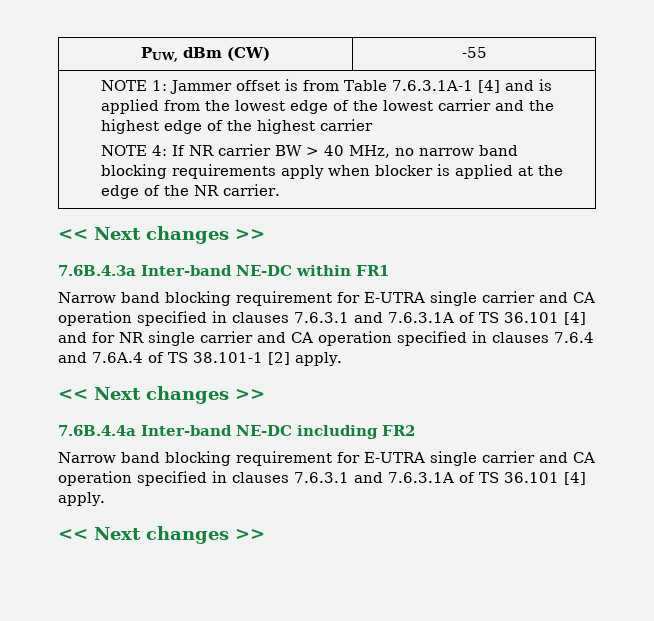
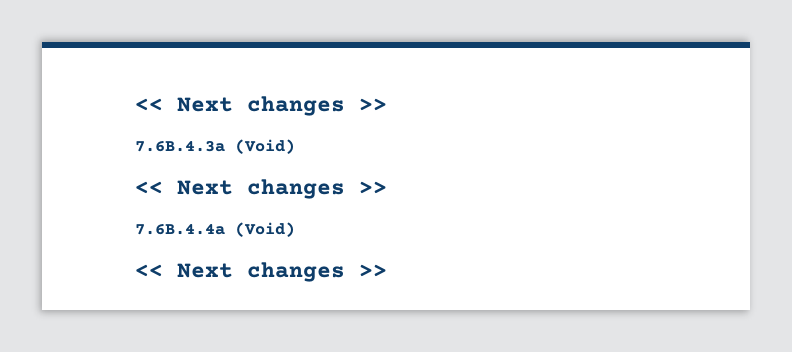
- PUW, dBm (CW) | -55
- NOTE 1: Jammer offset is from Table 7.6.3.1A-1 [4] and is applied from the lowest edge of the lowest carrier and the highest edge of the highest carrier
- NOTE 4: If NR carrier BW > 40 MHz, no narrow band blocking requirements apply when blocker is applied at the edge of the NR carrier.
- 7.6B.4.3a Inter-band NE-DC within FR1
- Narrow band blocking requirement for E-UTRA single carrier and CA operation specified in clauses 7.6.3.1 and 7.6.3.1A of TS 36.101 [4] and for NR single carrier and CA operation specified in clauses 7.6.4 and 7.6A.4 of TS 38.101-1 [2] apply.
+ 7.6B.4.3a (Void)
- 7.6B.4.4a Inter-band NE-DC including FR2
- Narrow band blocking requirement for E-UTRA single carrier and CA operation specified in clauses 7.6.3.1 and 7.6.3.1A of TS 36.101 [4] apply.
+ 7.6B.4.4a (Void)

